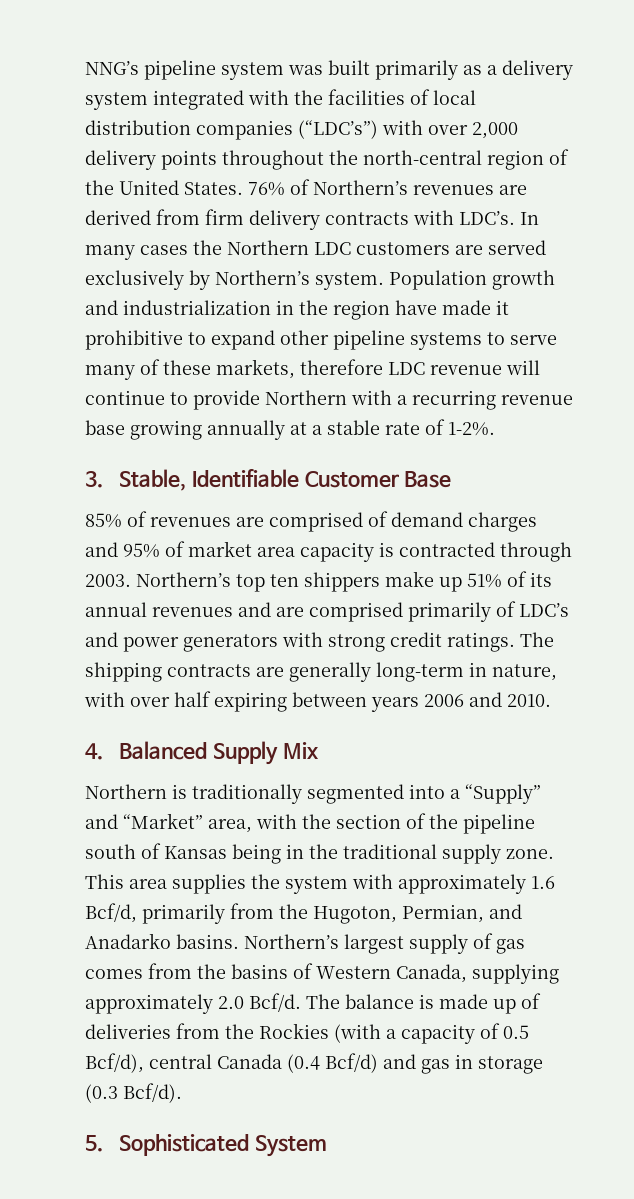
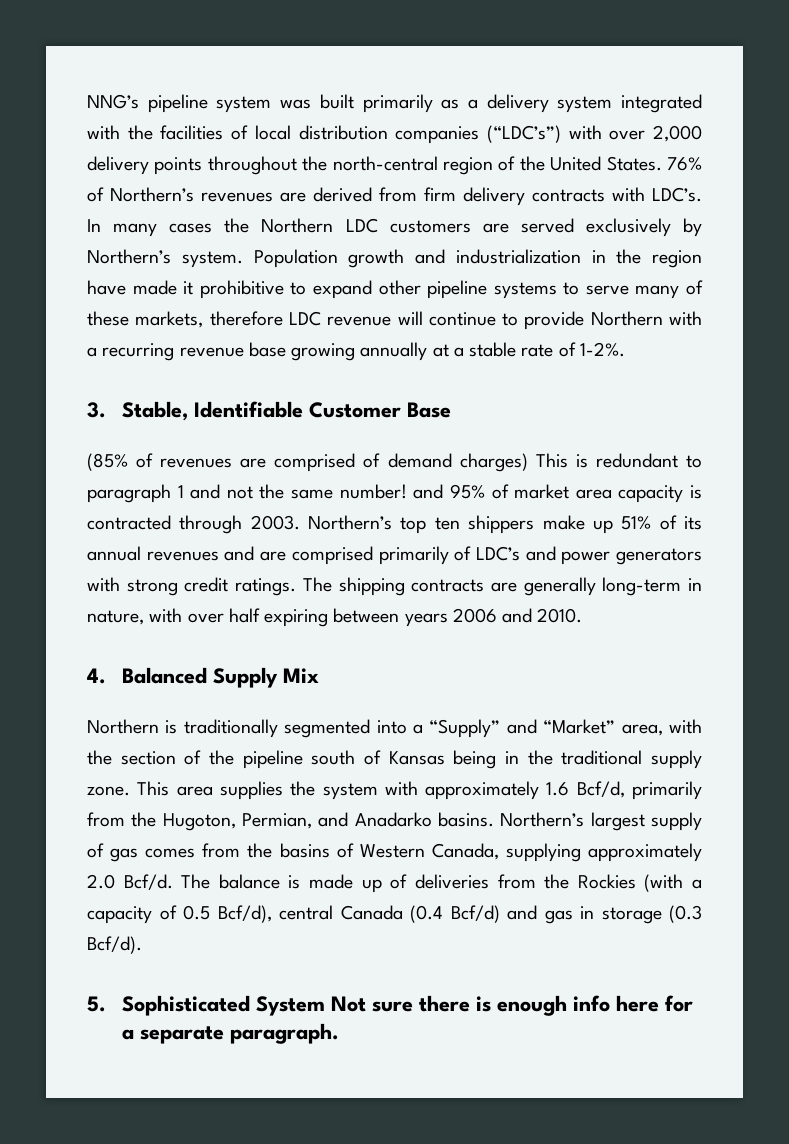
- 85% of revenues are comprised of demand charges and 95% of market area capacity is contracted through 2003.
+ (85% of revenues are comprised of demand charges) This is redundant to paragraph 1 and not the same number! and 95% of market area capacity is contracted through 2003.
- 5. Sophisticated System
+ 5. Sophisticated System Not sure there is enough info here for a separate paragraph.

